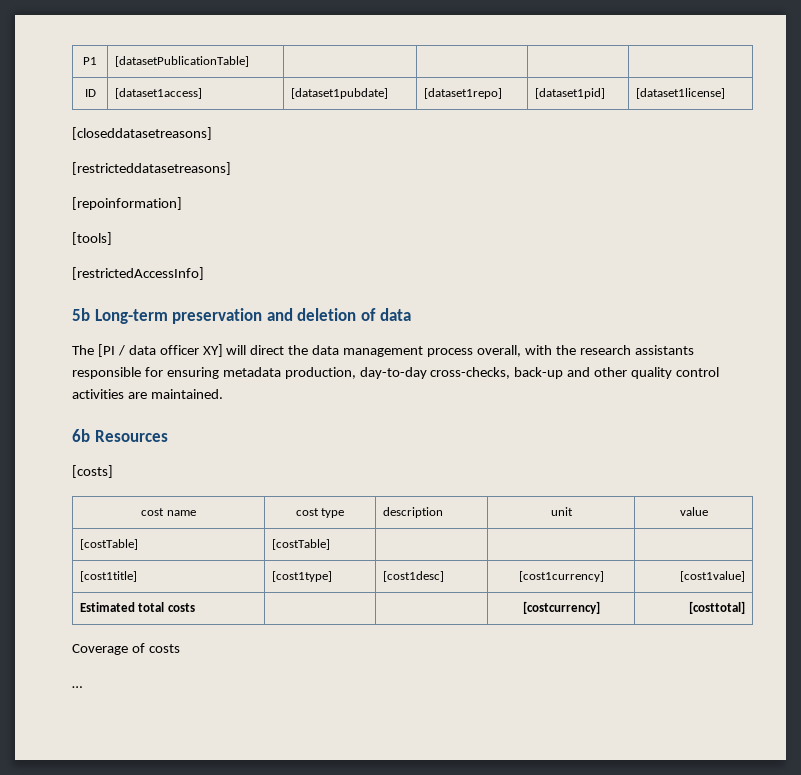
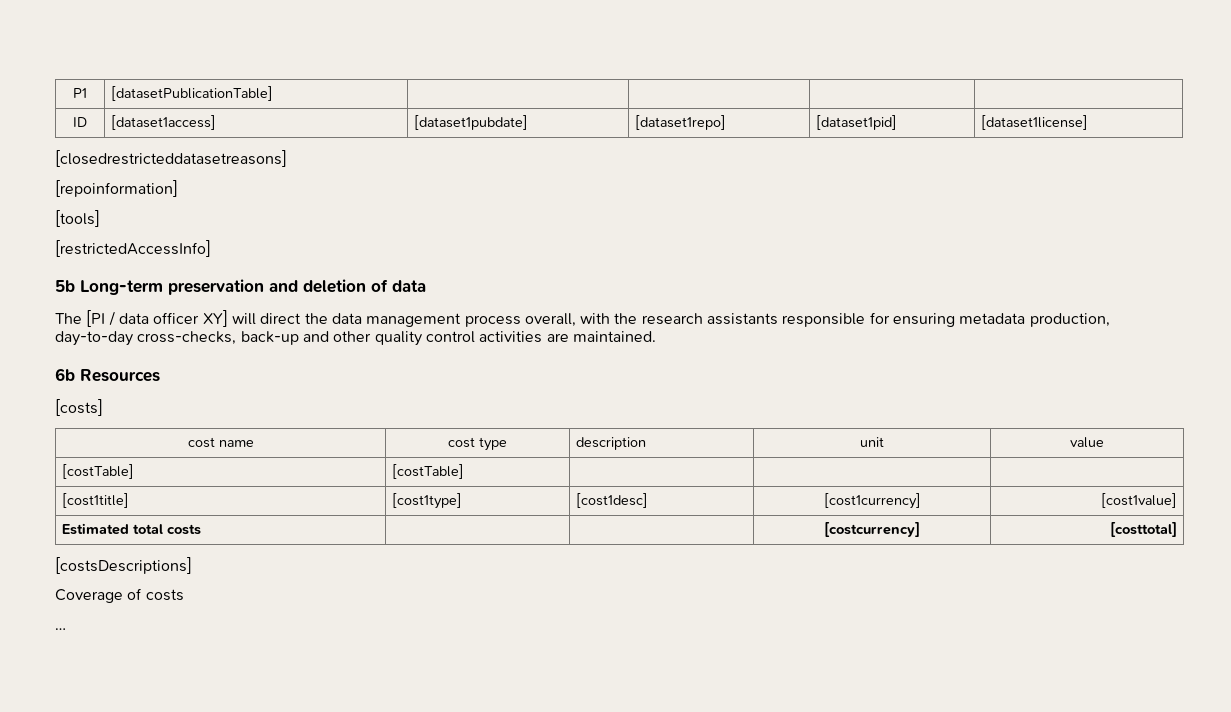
- [closeddatasetreasons]
- [restricteddatasetreasons]
+ [closedrestricteddatasetreasons]
+ [costsDescriptions]

